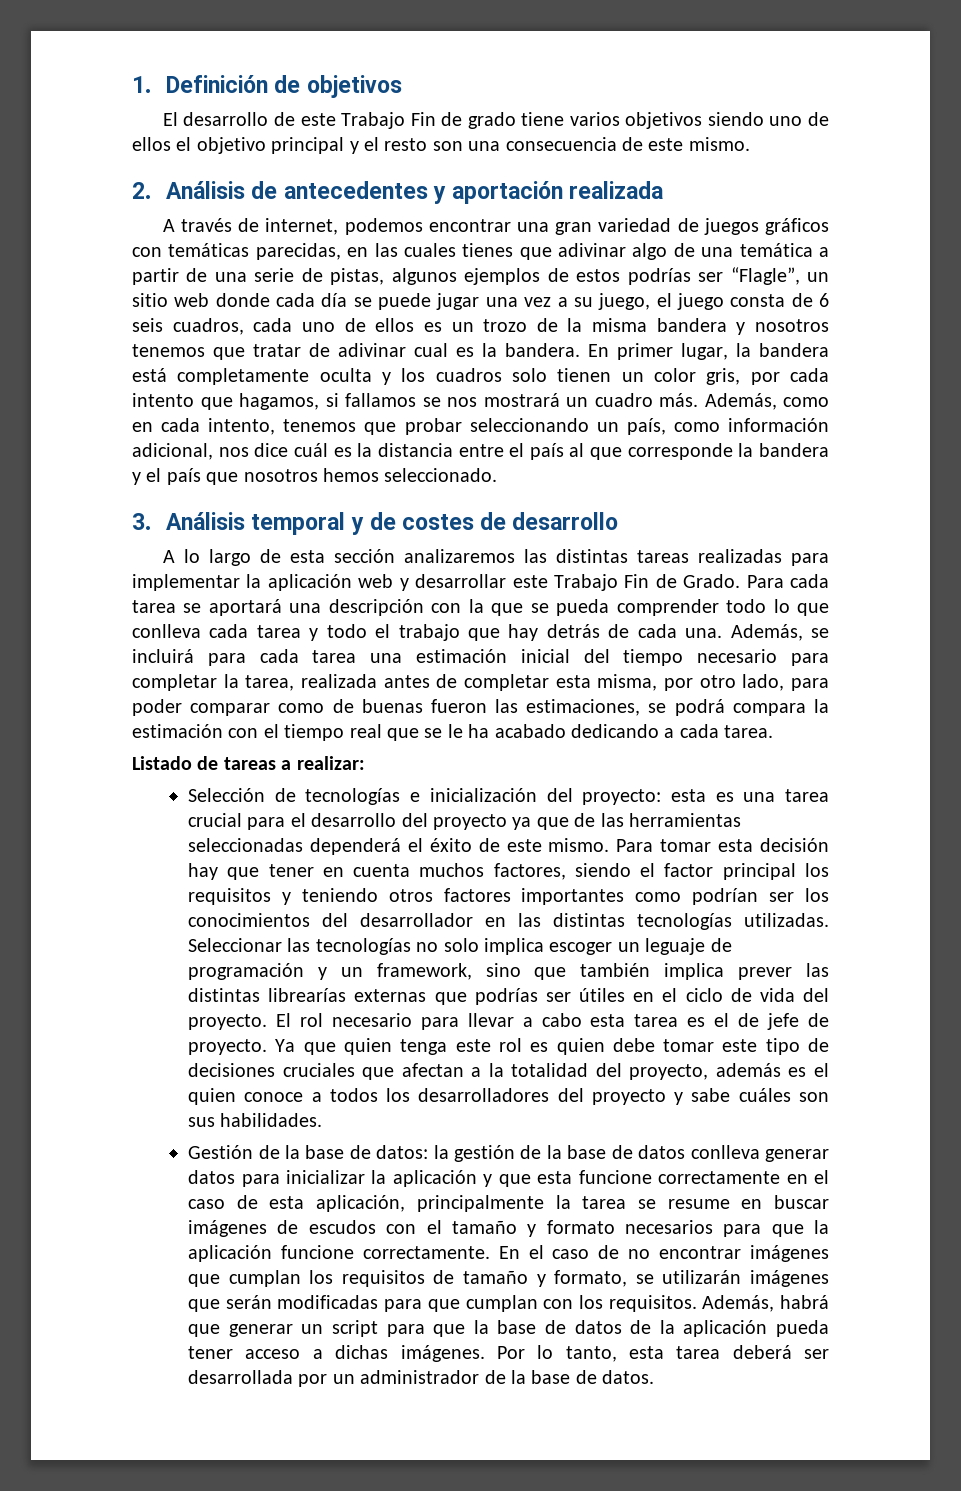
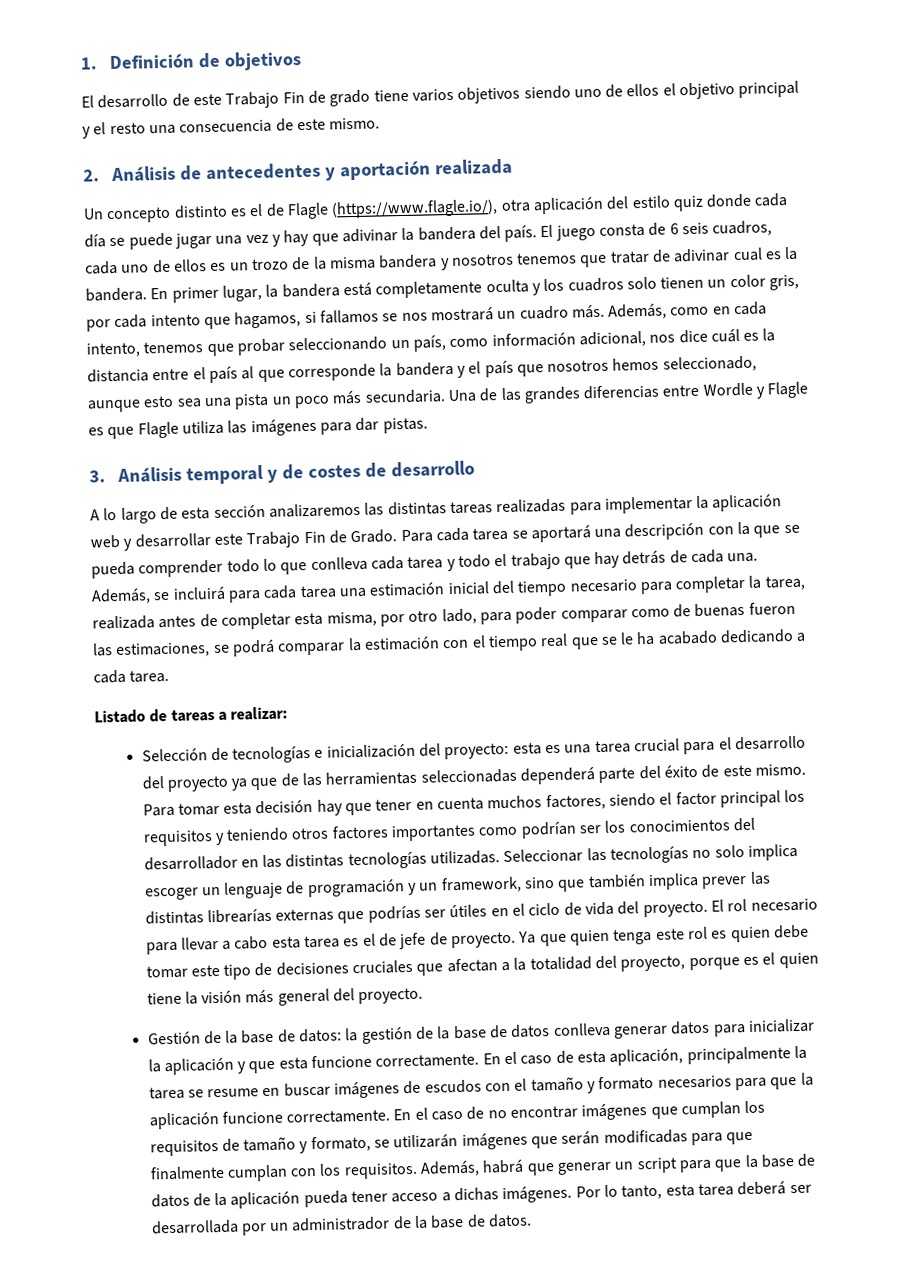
- El desarrollo de este Trabajo Fin de grado tiene varios objetivos siendo uno de ellos el objetivo principal y el resto son una consecuencia de este mismo.
+ El desarrollo de este Trabajo Fin de grado tiene varios objetivos siendo uno de ellos el objetivo principal y el resto una consecuencia de este mismo.
- A través de internet, podemos encontrar una gran variedad de juegos gráficos con temáticas parecidas, en las cuales tienes que adivinar algo de una temática a partir de una serie de pistas, algunos ejemplos de estos podrías ser “Flagle”, un sitio web donde cada día se puede jugar una vez a su juego, el juego consta de 6 seis cuadros, cada uno de ellos es un trozo de la misma bandera y nosotros tenemos que tratar de adivinar cual es la bandera.
+ Un concepto distinto es el de Flagle (https://www.flagle.io/), otra aplicación del estilo quiz donde cada día se puede jugar una vez y hay que adivinar la bandera del país. El juego consta de 6 seis cuadros, cada uno de ellos es un trozo de la misma bandera y nosotros tenemos que tratar de adivinar cual es la bandera.
- Además, como en cada intento, tenemos que probar seleccionando un país, como información adicional, nos dice cuál es la distancia entre el país al que corresponde la bandera y el país que nosotros hemos seleccionado.
+ Además, como en cada intento, tenemos que probar seleccionando un país, como información adicional, nos dice cuál es la distancia entre el país al que corresponde la bandera y el país que nosotros hemos seleccionado, aunque esto sea una pista un poco más secundaria. Una de las grandes diferencias entre Wordle y Flagle es que Flagle utiliza las imágenes para dar pistas.
- Además, se incluirá para cada tarea una estimación inicial del tiempo necesario para completar la tarea, realizada antes de completar esta misma, por otro lado, para poder comparar como de buenas fueron las estimaciones, se podrá compara la estimación con el tiempo real que se le ha acabado dedicando a cada tarea.
+ Además, se incluirá para cada tarea una estimación inicial del tiempo necesario para completar la tarea, realizada antes de completar esta misma, por otro lado, para poder comparar como de buenas fueron las estimaciones, se podrá comparar la estimación con el tiempo real que se le ha acabado dedicando a cada tarea.
- Selección de tecnologías e inicialización del proyecto: esta es una tarea crucial para el desarrollo del proyecto ya que de las herramientas seleccionadas dependerá el éxito de este mismo.
+ Selección de tecnologías e inicialización del proyecto: esta es una tarea crucial para el desarrollo del proyecto ya que de las herramientas seleccionadas dependerá parte del éxito de este mismo.
- Seleccionar las tecnologías no solo implica escoger un leguaje de programación y un framework, sino que también implica prever las distintas librearías externas que podrías ser útiles en el ciclo de vida del proyecto.
+ Seleccionar las tecnologías no solo implica escoger un lenguaje de programación y un framework, sino que también implica prever las distintas librearías externas que podrías ser útiles en el ciclo de vida del proyecto.
- Ya que quien tenga este rol es quien debe tomar este tipo de decisiones cruciales que afectan a la totalidad del proyecto, además es el quien conoce a todos los desarrolladores del proyecto y sabe cuáles son sus habilidades.
+ Ya que quien tenga este rol es quien debe tomar este tipo de decisiones cruciales que afectan a la totalidad del proyecto, porque es el quien tiene la visión más general del proyecto.
- Gestión de la base de datos: la gestión de la base de datos conlleva generar datos para inicializar la aplicación y que esta funcione correctamente en el caso de esta aplicación, principalmente la tarea se resume en buscar imágenes de escudos con el tamaño y formato necesarios para que la aplicación funcione correctamente.
+ Gestión de la base de datos: la gestión de la base de datos conlleva generar datos para inicializar la aplicación y que esta funcione correctamente. En el caso de esta aplicación, principalmente la tarea se resume en buscar imágenes de escudos con el tamaño y formato necesarios para que la aplicación funcione correctamente.
- En el caso de no encontrar imágenes que cumplan los requisitos de tamaño y formato, se utilizarán imágenes que serán modificadas para que cumplan con los requisitos.
+ En el caso de no encontrar imágenes que cumplan los requisitos de tamaño y formato, se utilizarán imágenes que serán modificadas para que finalmente cumplan con los requisitos.

